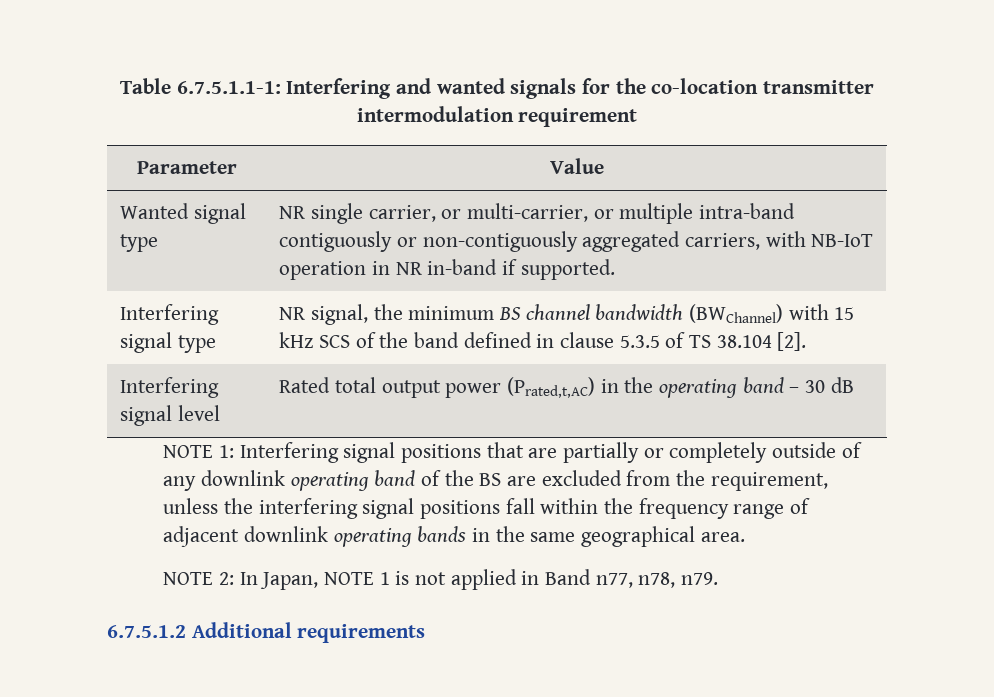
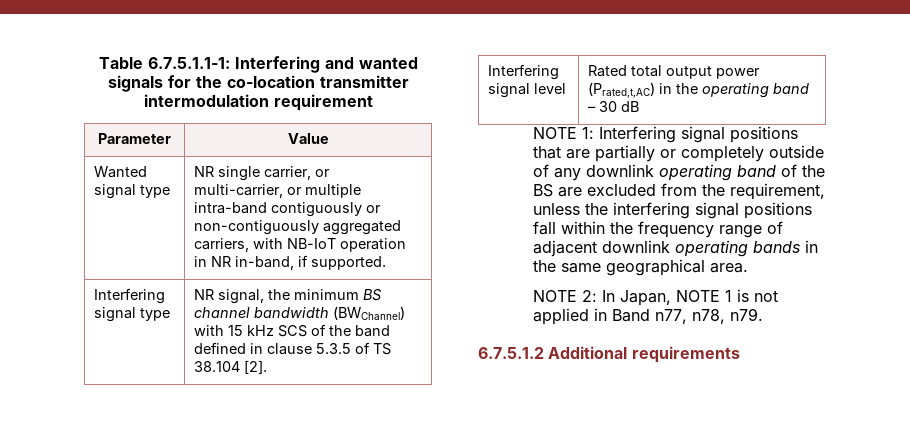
- Wanted signal type | NR single carrier, or multi-carrier, or multiple intra-band contiguously or non-contiguously aggregated carriers, with NB-IoT operation in NR in-band if supported.
+ Wanted signal type | NR single carrier, or multi-carrier, or multiple intra-band contiguously or non-contiguously aggregated carriers, with NB-IoT operation in NR in-band, if supported.

